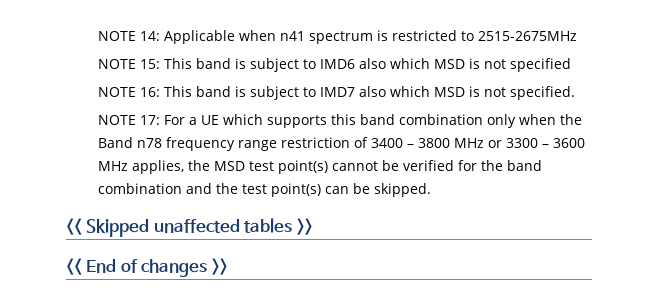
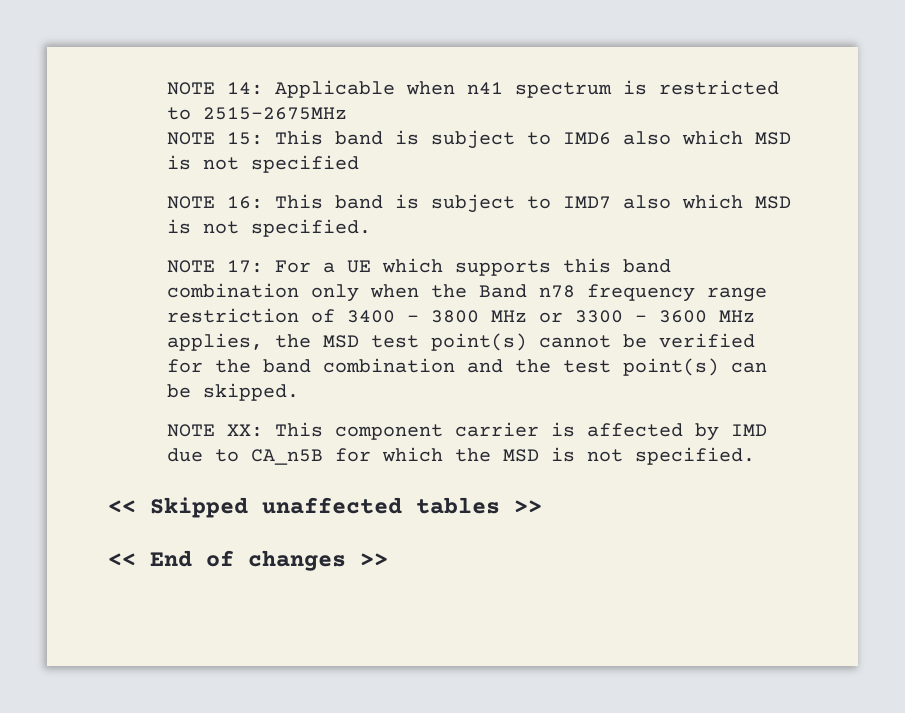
+ NOTE XX: This component carrier is affected by IMD due to CA_n5B for which the MSD is not specified.

